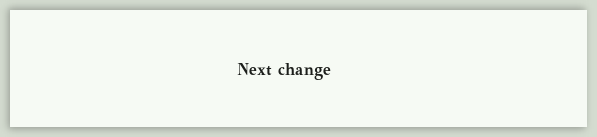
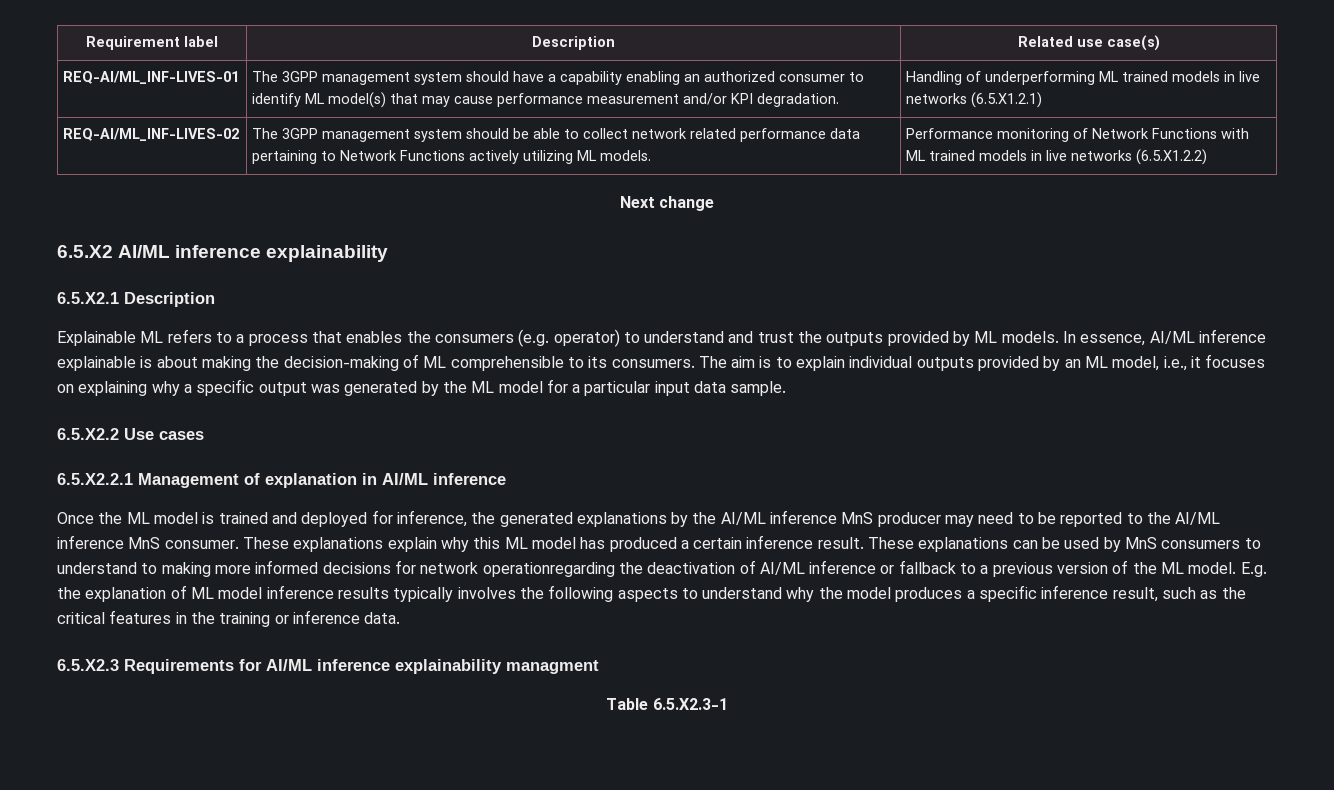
+ Requirement label | Description | Related use case(s)
+ REQ-AI/ML_INF-LIVES-01 | The 3GPP management system should have a capability enabling an authorized consumer to identify ML model(s) that may cause performance measurement and/or KPI degradation. | Handling of underperforming ML trained models in live networks (6.5.X1.2.1)
+ REQ-AI/ML_INF-LIVES-02 | The 3GPP management system should be able to collect network related performance data pertaining to Network Functions actively utilizing ML models. | Performance monitoring of Network Functions with ML trained models in live networks (6.5.X1.2.2)
  Next change
+ 6.5.X2 AI/ML inference explainability
+ 6.5.X2.1 Description
+ Explainable ML refers to a process that enables the consumers (e.g. operator) to understand and trust the outputs provided by ML models. In essence, AI/ML inference explainable is about making the decision-making of ML comprehensible to its consumers. The aim is to explain individual outputs provided by an ML model, i.e., it focuses on explaining why a specific output was generated by the ML model for a particular input data sample.
+ 6.5.X2.2 Use cases
+ 6.5.X2.2.1 Management of explanation in AI/ML inference
+ Once the ML model is trained and deployed for inference, the generated explanations by the AI/ML inference MnS producer may need to be reported to the AI/ML inference MnS consumer. These explanations explain why this ML model has produced a certain inference result. These explanations can be used by MnS consumers to understand to making more informed decisions for network operationregarding the deactivation of AI/ML inference or fallback to a previous version of the ML model. E.g. the explanation of ML model inference results typically involves the following aspects to understand why the model produces a specific inference result, such as the critical features in the training or inference data.
+ 6.5.X2.3 Requirements for AI/ML inference explainability managment
+ Table 6.5.X2.3-1

